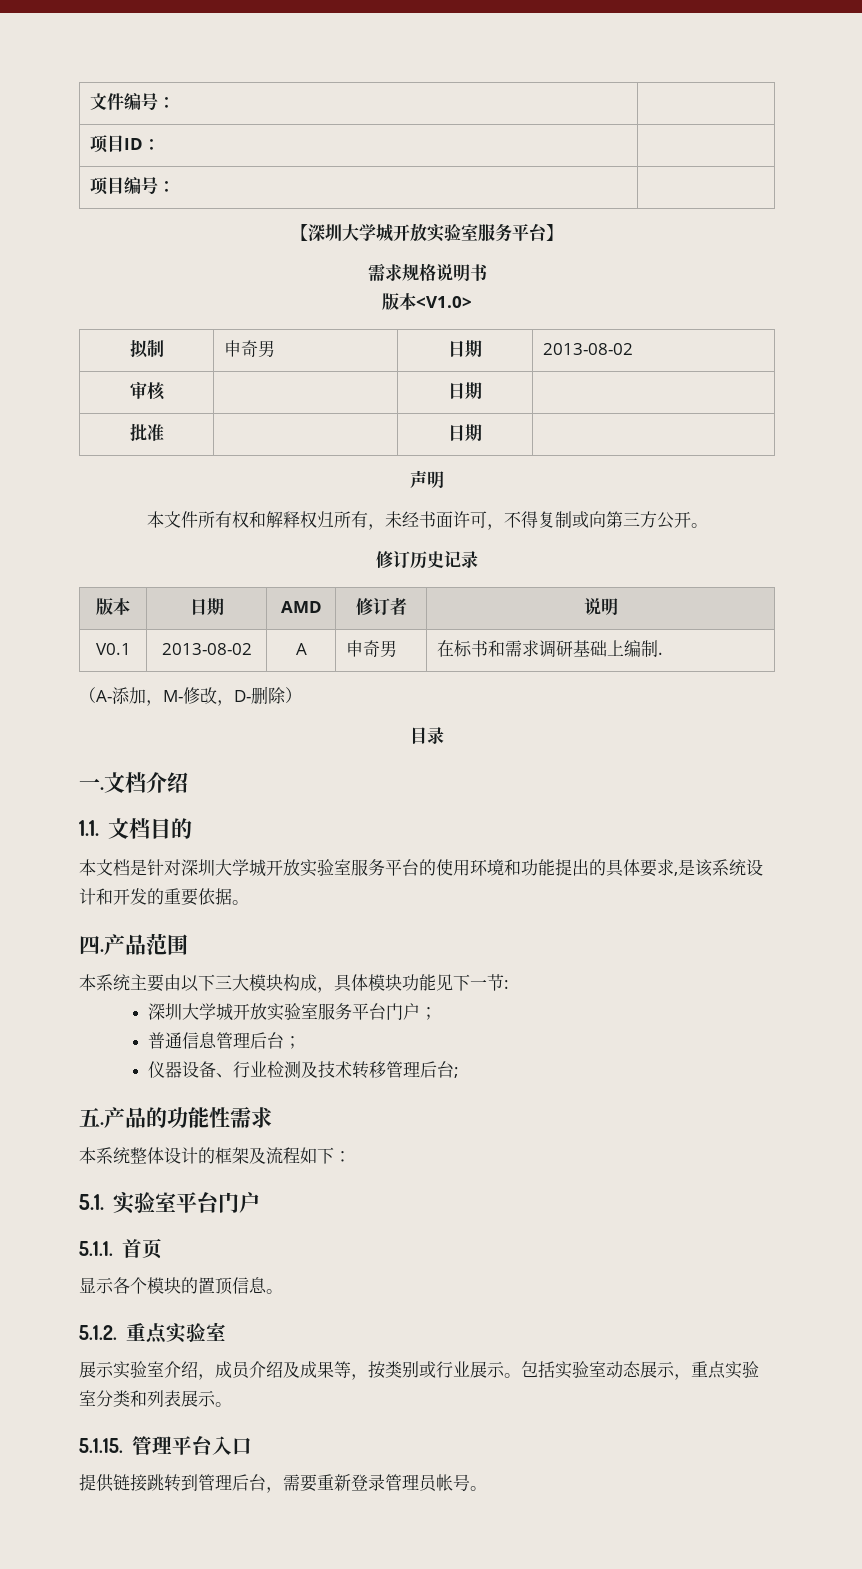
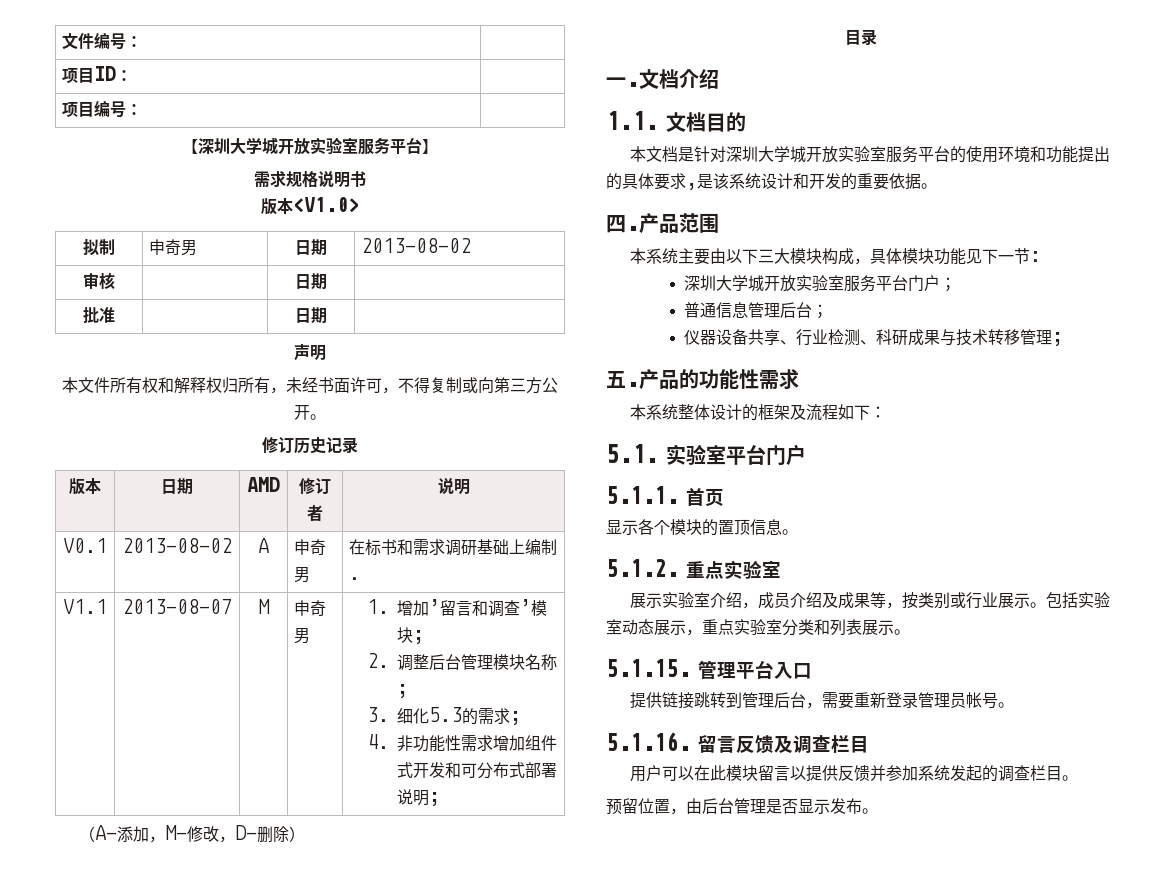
+ V1.1 | 2013-08-07 | M | 申奇男 | 1.增加’留言和调查’模块;
+ 2.调整后台管理模块名称;
+ 3.细化5.3的需求;
+ 4.非功能性需求增加组件式开发和可分布式部署说明;
- 仪器设备、行业检测及技术转移管理后台;
+ 仪器设备共享、行业检测、科研成果与技术转移管理;
+ 5.1.16.留言反馈及调查栏目
+ 用户可以在此模块留言以提供反馈并参加系统发起的调查栏目。
+ 预留位置，由后台管理是否显示发布。

